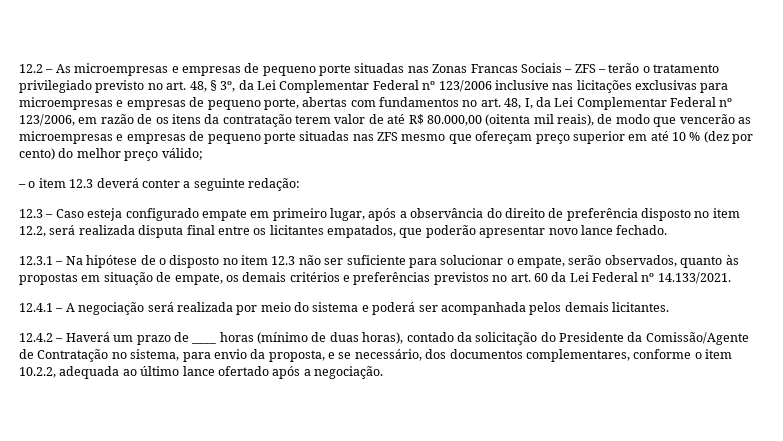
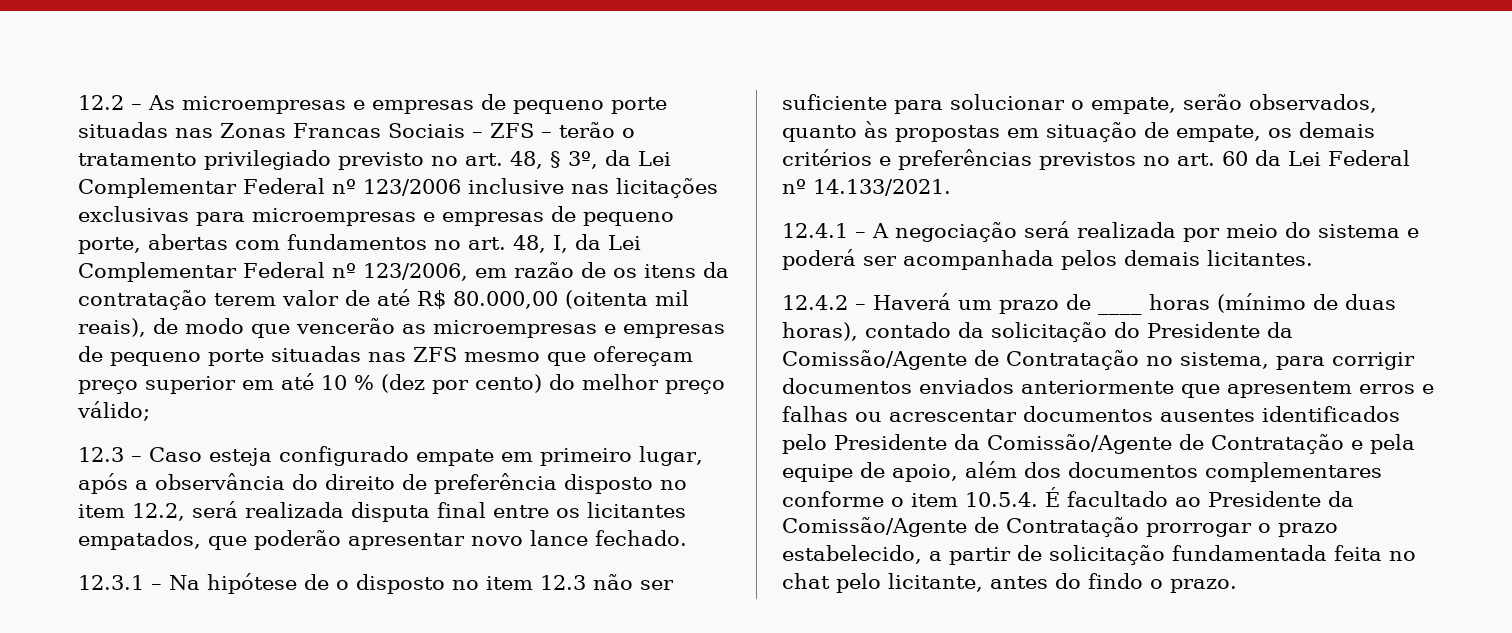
- – o item 12.3 deverá conter a seguinte redação:
- 12.4.2 – Haverá um prazo de ____ horas (mínimo de duas horas), contado da solicitação do Presidente da Comissão/Agente de Contratação no sistema, para envio da proposta, e se necessário, dos documentos complementares, conforme o item 10.2.2, adequada ao último lance ofertado após a negociação.
+ 12.4.2 – Haverá um prazo de ____ horas (mínimo de duas horas), contado da solicitação do Presidente da Comissão/Agente de Contratação no sistema, para corrigir documentos enviados anteriormente que apresentem erros e falhas ou acrescentar documentos ausentes identificados pelo Presidente da Comissão/Agente de Contratação e pela equipe de apoio, além dos documentos complementares conforme o item 10.5.4. É facultado ao Presidente da Comissão/Agente de Contratação prorrogar o prazo estabelecido, a partir de solicitação fundamentada feita no chat pelo licitante, antes do findo o prazo.

